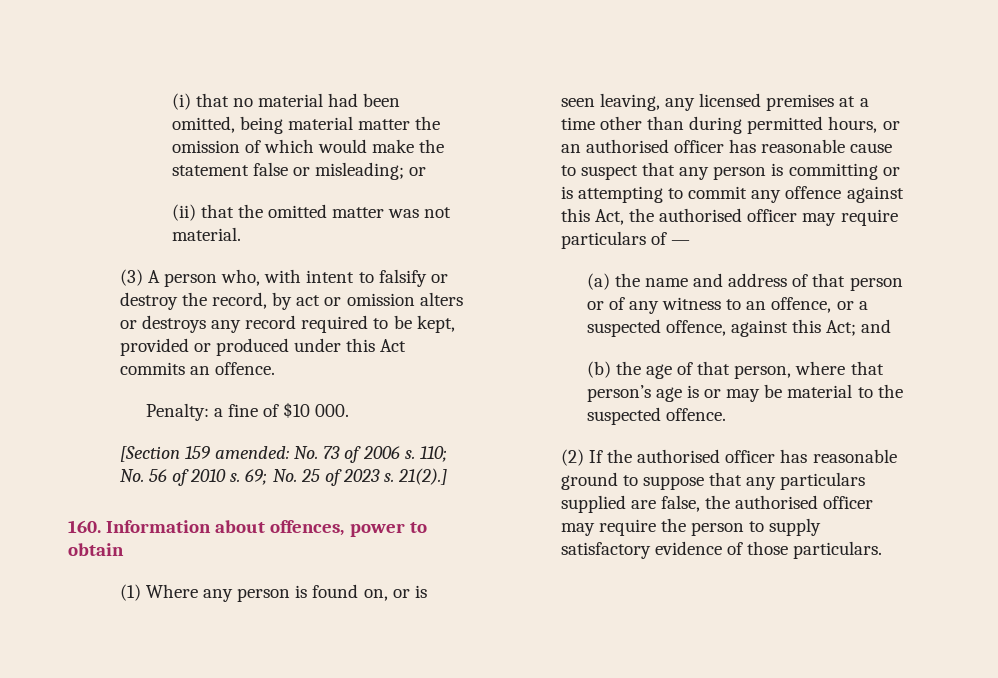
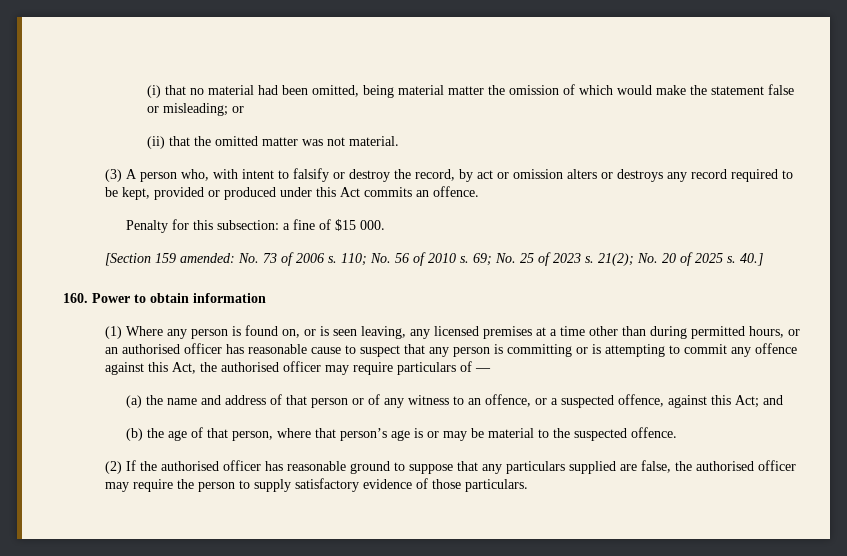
- Penalty: a fine of $10 000.
+ Penalty for this subsection: a fine of $15 000.
- 21(2).]
- 160. Information about offences, power to obtain
+ 21(2); No. 20 of 2025 s. 40.]
+ 160. Power to obtain information

